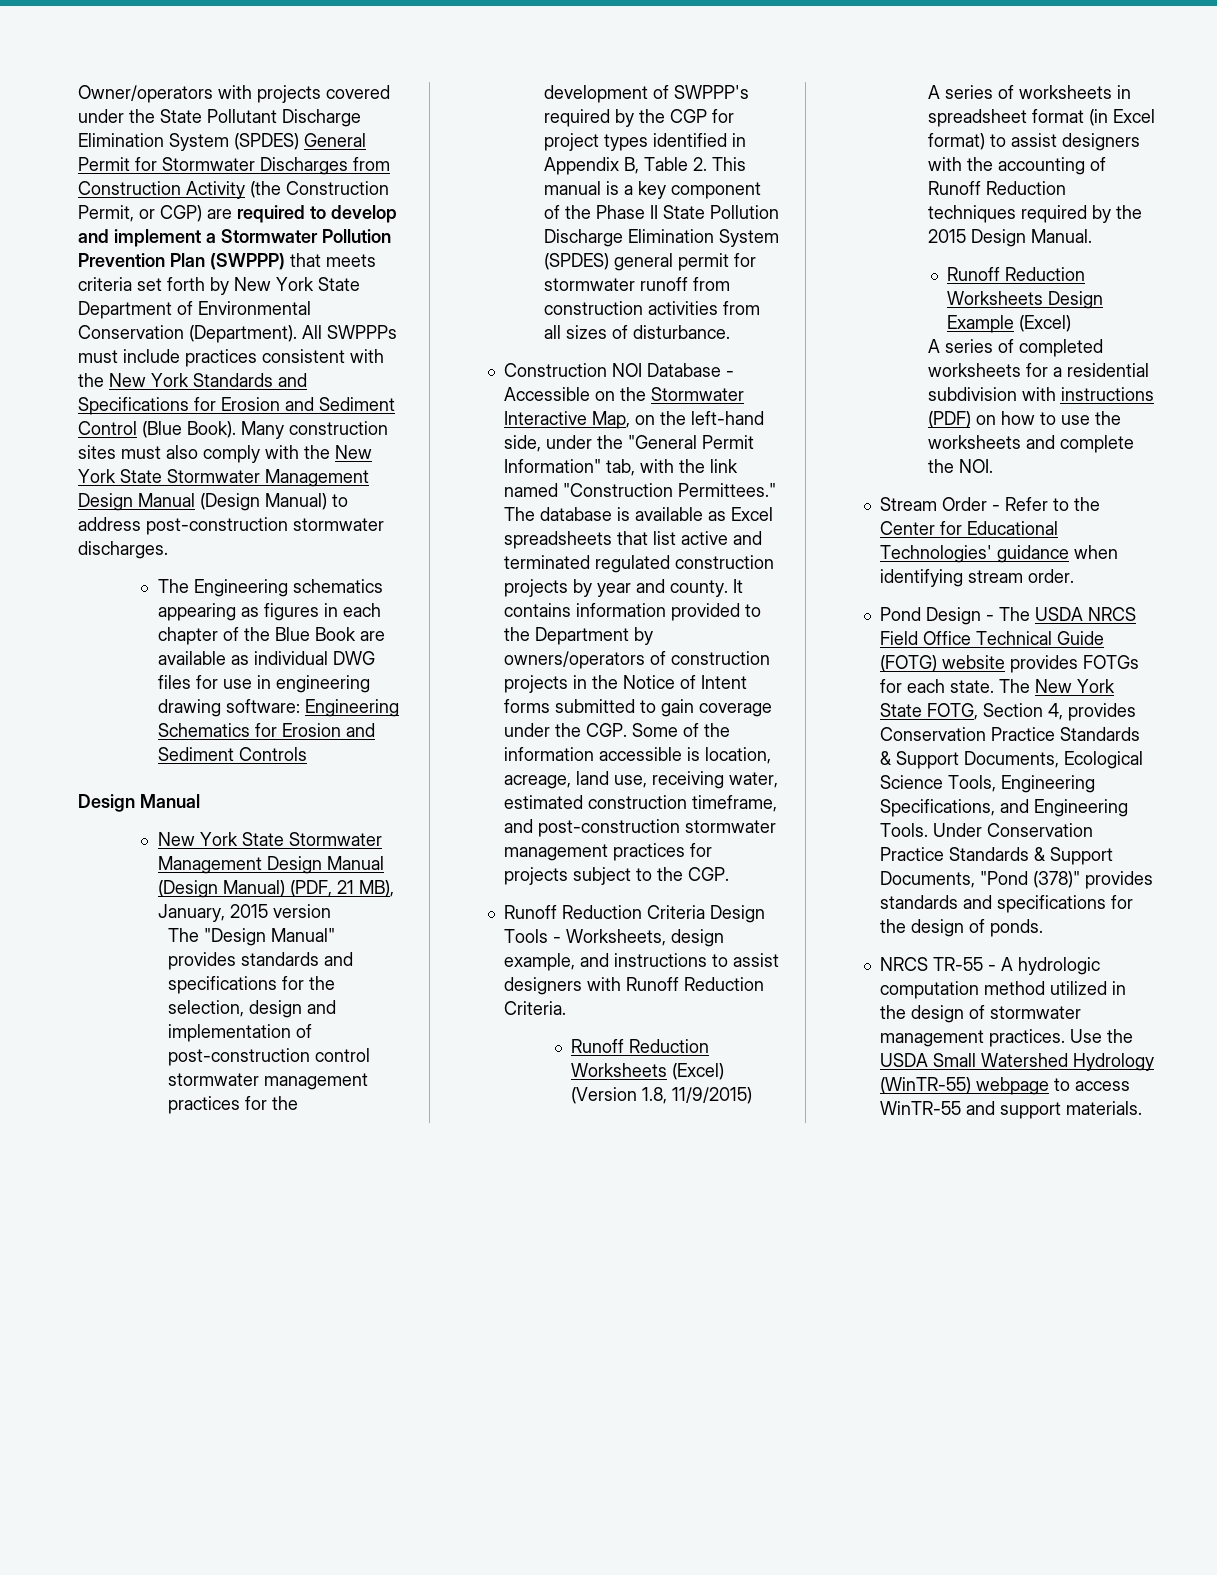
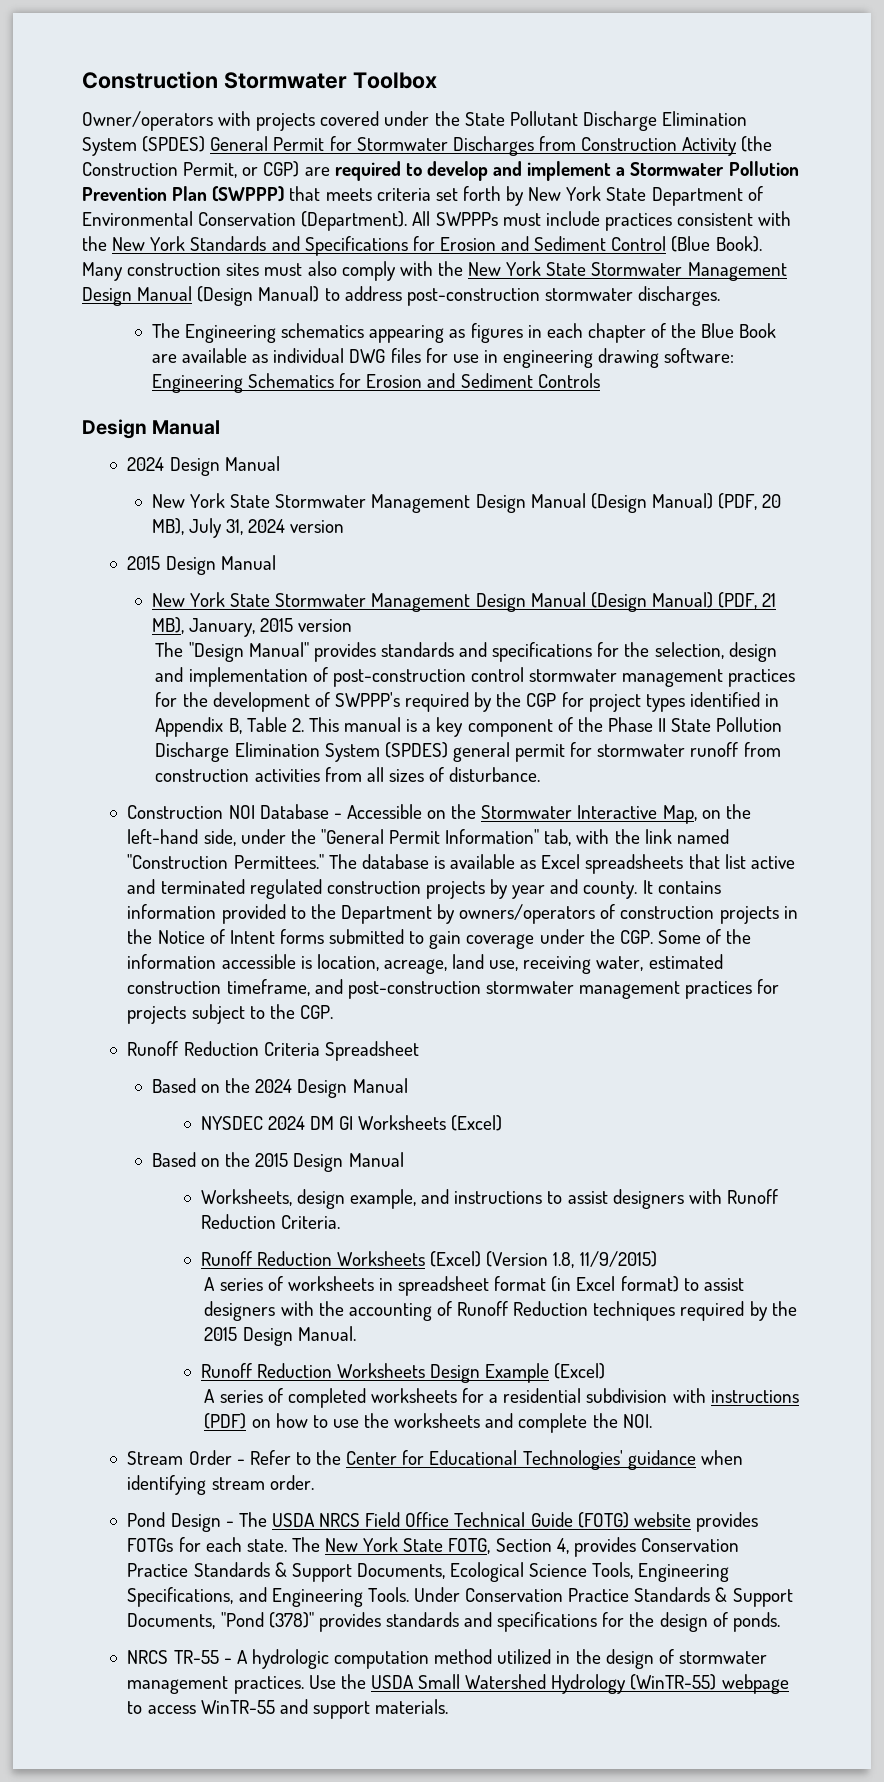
+ Construction Stormwater Toolbox
  The Engineering schematics appearing as figures in each chapter of the Blue Book are available as individual DWG files for use in engineering drawing software: Engineering Schematics for Erosion and Sediment Controls
  Design Manual
+ 2024 Design Manual
+ New York State Stormwater Management Design Manual (Design Manual) (PDF, 20 MB), July 31, 2024 version
+ 2015 Design Manual
- Runoff Reduction Criteria Design Tools - Worksheets, design example, and instructions to assist designers with Runoff Reduction Criteria.
+ Runoff Reduction Criteria Spreadsheet
+ Based on the 2024 Design Manual
+ NYSDEC 2024 DM GI Worksheets (Excel)
+ Based on the 2015 Design Manual
+ Worksheets, design example, and instructions to assist designers with Runoff Reduction Criteria.

